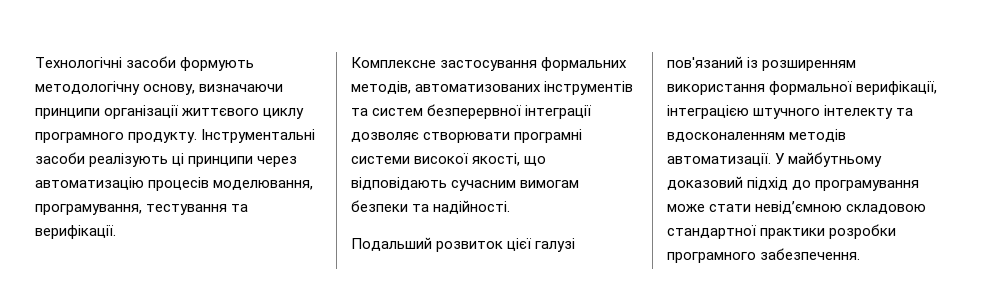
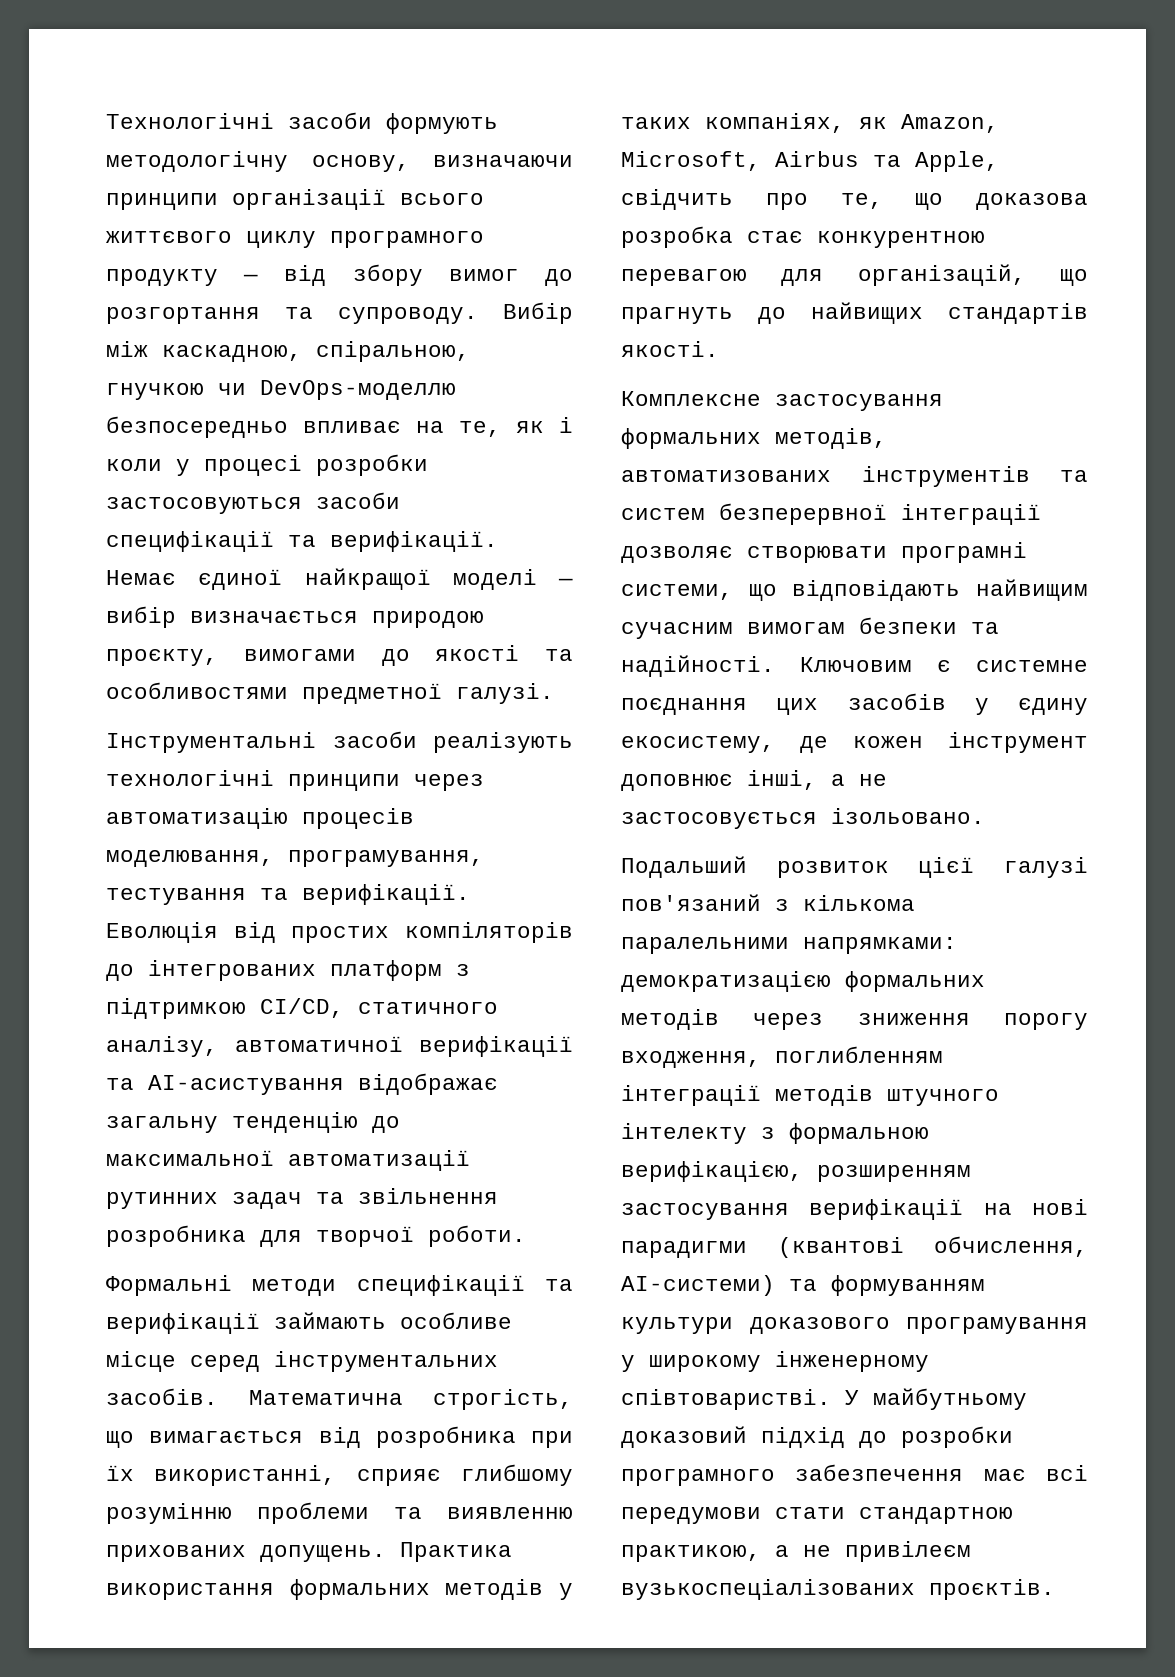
- Технологічні засоби формують методологічну основу, визначаючи принципи організації життєвого циклу програмного продукту. Інструментальні засоби реалізують ці принципи через автоматизацію процесів моделювання, програмування, тестування та верифікації.
+ Технологічні засоби формують методологічну основу, визначаючи принципи організації всього життєвого циклу програмного продукту — від збору вимог до розгортання та супроводу. Вибір між каскадною, спіральною, гнучкою чи DevOps-моделлю безпосередньо впливає на те, як і коли у процесі розробки застосовуються засоби специфікації та верифікації. Немає єдиної найкращої моделі — вибір визначається природою проєкту, вимогами до якості та особливостями предметної галузі.
+ Інструментальні засоби реалізують технологічні принципи через автоматизацію процесів моделювання, програмування, тестування та верифікації. Еволюція від простих компіляторів до інтегрованих платформ з підтримкою CI/CD, статичного аналізу, автоматичної верифікації та AI-асистування відображає загальну тенденцію до максимальної автоматизації рутинних задач та звільнення розробника для творчої роботи.
+ Формальні методи специфікації та верифікації займають особливе місце серед інструментальних засобів. Математична строгість, що вимагається від розробника при їх використанні, сприяє глибшому розумінню проблеми та виявленню прихованих допущень. Практика використання формальних методів у таких компаніях, як Amazon, Microsoft, Airbus та Apple, свідчить про те, що доказова розробка стає конкурентною перевагою для організацій, що прагнуть до найвищих стандартів якості.
- Комплексне застосування формальних методів, автоматизованих інструментів та систем безперервної інтеграції дозволяє створювати програмні системи високої якості, що відповідають сучасним вимогам безпеки та надійності.
+ Комплексне застосування формальних методів, автоматизованих інструментів та систем безперервної інтеграції дозволяє створювати програмні системи, що відповідають найвищим сучасним вимогам безпеки та надійності. Ключовим є системне поєднання цих засобів у єдину екосистему, де кожен інструмент доповнює інші, а не застосовується ізольовано.
- Подальший розвиток цієї галузі пов'язаний із розширенням використання формальної верифікації, інтеграцією штучного інтелекту та вдосконаленням методів автоматизації.
+ Подальший розвиток цієї галузі пов'язаний з кількома паралельними напрямками: демократизацією формальних методів через зниження порогу входження, поглибленням інтеграції методів штучного інтелекту з формальною верифікацією, розширенням застосування верифікації на нові парадигми (квантові обчислення, AI-системи) та формуванням культури доказового програмування у широкому інженерному співтоваристві.
- У майбутньому доказовий підхід до програмування може стати невід’ємною складовою стандартної практики розробки програмного забезпечення.
+ У майбутньому доказовий підхід до розробки програмного забезпечення має всі передумови стати стандартною практикою, а не привілеєм вузькоспеціалізованих проєктів.

